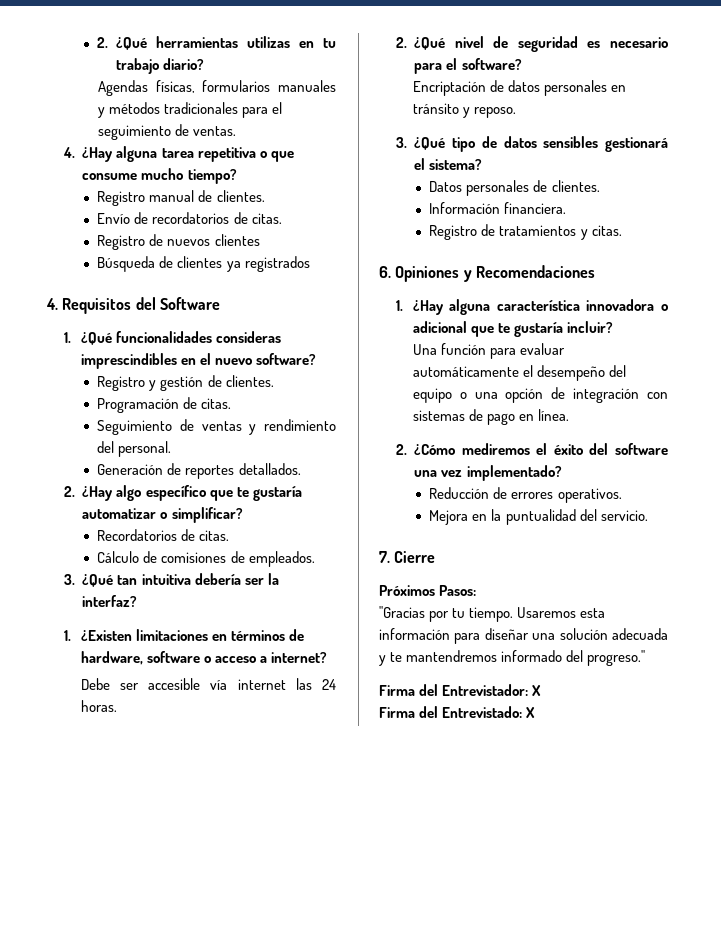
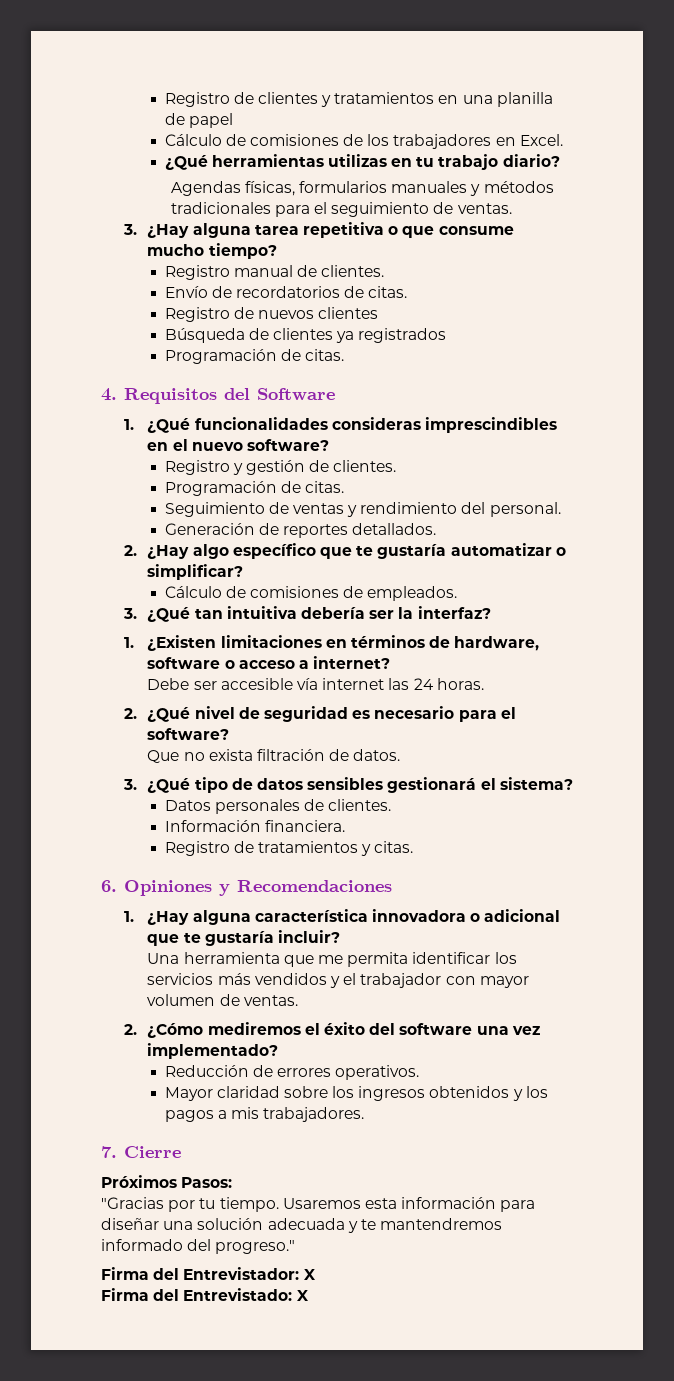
- 2. ¿Qué herramientas utilizas en tu trabajo diario?
+ Registro de clientes y tratamientos en una planilla de papel
+ Cálculo de comisiones de los trabajadores en Excel.
+ ¿Qué herramientas utilizas en tu trabajo diario?
- 4. ¿Hay alguna tarea repetitiva o que consume mucho tiempo?
+ 3. ¿Hay alguna tarea repetitiva o que consume mucho tiempo?
  Búsqueda de clientes ya registrados
+ Programación de citas.
- Recordatorios de citas.
- Encriptación de datos personales en tránsito y reposo.
+ Que no exista filtración de datos.
- Una función para evaluar automáticamente el desempeño del equipo o una opción de integración con sistemas de pago en línea.
+ Una herramienta que me permita identificar los servicios más vendidos y el trabajador con mayor volumen de ventas.
- Mejora en la puntualidad del servicio.
+ Mayor claridad sobre los ingresos obtenidos y los pagos a mis trabajadores.

